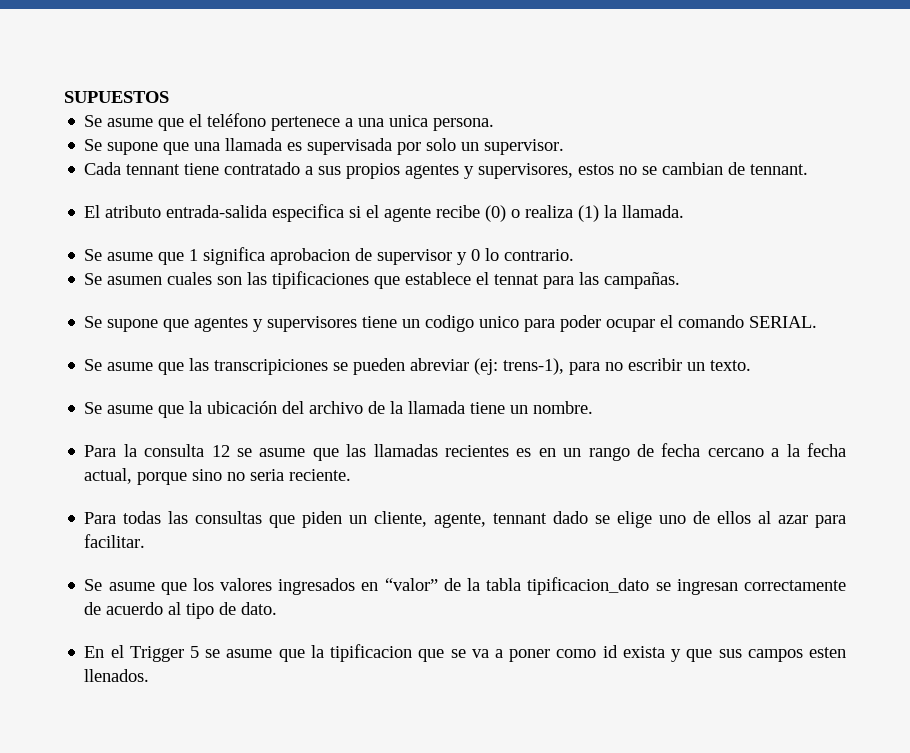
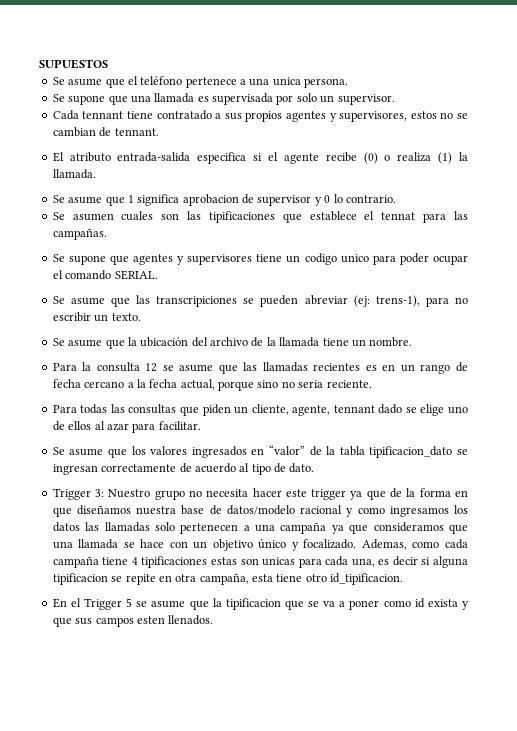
+ Trigger 3: Nuestro grupo no necesita hacer este trigger ya que de la forma en que diseñamos nuestra base de datos/modelo racional y como ingresamos los datos las llamadas solo pertenecen a una campaña ya que consideramos que una llamada se hace con un objetivo único y focalizado. Ademas, como cada campaña tiene 4 tipificaciones estas son unicas para cada una, es decir si alguna tipificacion se repite en otra campaña, esta tiene otro id_tipificacion.

